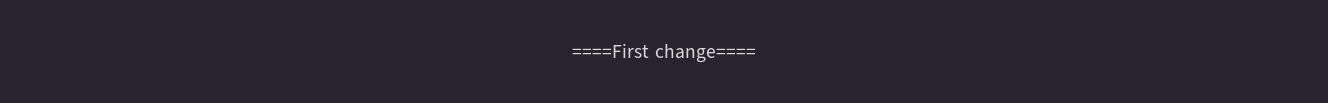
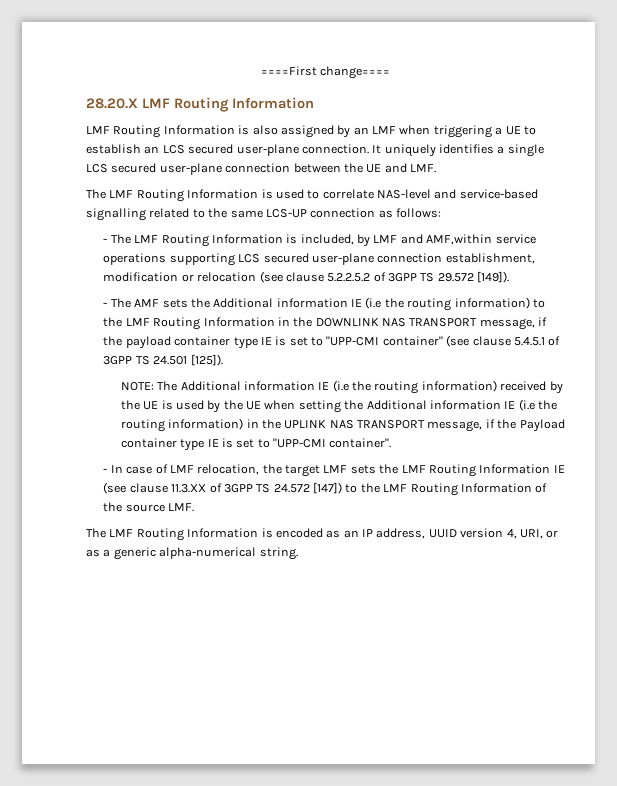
+ 28.20.X LMF Routing Information
+ LMF Routing Information is also assigned by an LMF when triggering a UE to establish an LCS secured user-plane connection. It uniquely identifies a single LCS secured user-plane connection between the UE and LMF.
+ The LMF Routing Information is used to correlate NAS-level and service-based signalling related to the same LCS-UP connection as follows:
+ - The LMF Routing Information is included, by LMF and AMF,within service operations supporting LCS secured user-plane connection establishment, modification or relocation (see clause 5.2.2.5.2 of 3GPP TS 29.572 [149]).
+ - The AMF sets the Additional information IE (i.e the routing information) to the LMF Routing Information in the DOWNLINK NAS TRANSPORT message, if the payload container type IE is set to "UPP-CMI container" (see clause 5.4.5.1 of 3GPP TS 24.501 [125]).
+ NOTE: The Additional information IE (i.e the routing information) received by the UE is used by the UE when setting the Additional information IE (i.e the routing information) in the UPLINK NAS TRANSPORT message, if the Payload container type IE is set to "UPP-CMI container".
+ - In case of LMF relocation, the target LMF sets the LMF Routing Information IE (see clause 11.3.XX of 3GPP TS 24.572 [147]) to the LMF Routing Information of the source LMF.
+ The LMF Routing Information is encoded as an IP address, UUID version 4, URI, or as a generic alpha-numerical string.

